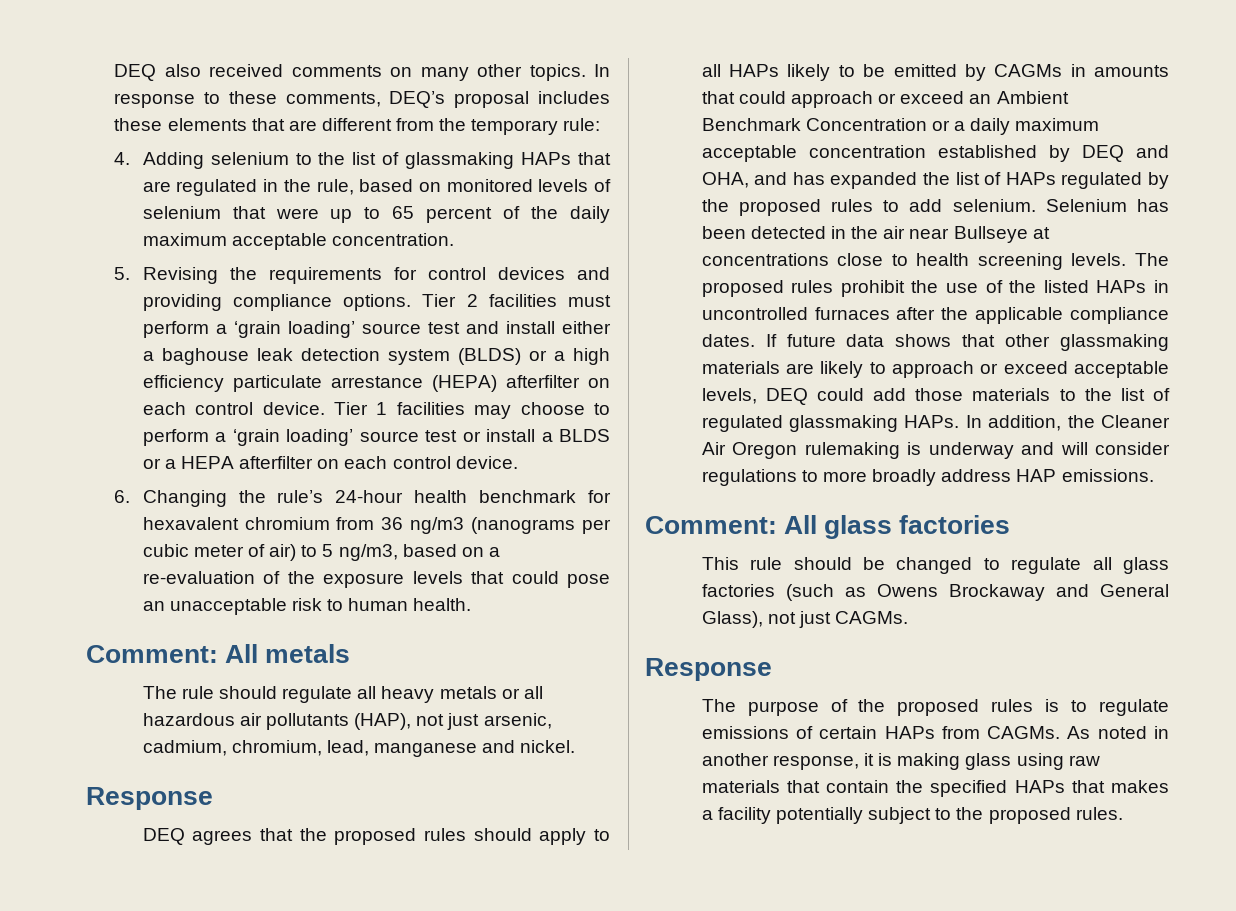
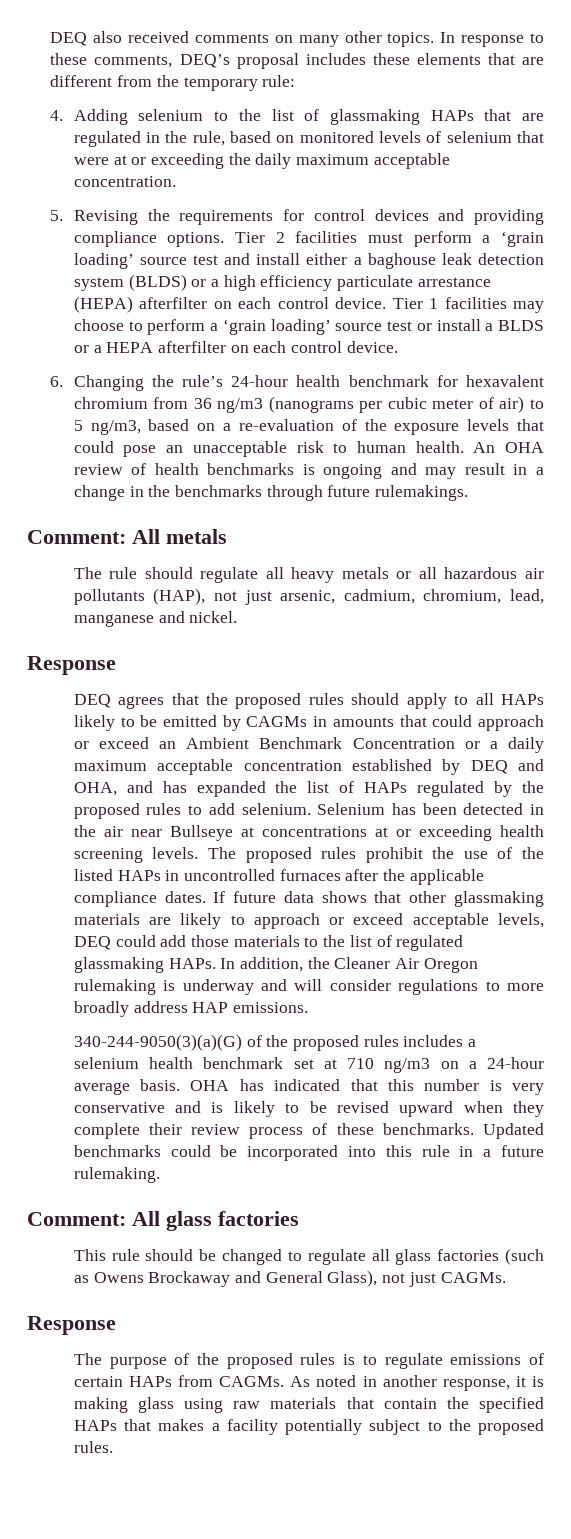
- 4. Adding selenium to the list of glassmaking HAPs that are regulated in the rule, based on monitored levels of selenium that were up to 65 percent of the daily maximum acceptable concentration.
+ 4. Adding selenium to the list of glassmaking HAPs that are regulated in the rule, based on monitored levels of selenium that were at or exceeding the daily maximum acceptable concentration.
+ An OHA review of health benchmarks is ongoing and may result in a change in the benchmarks through future rulemakings.
- Selenium has been detected in the air near Bullseye at concentrations close to health screening levels.
+ Selenium has been detected in the air near Bullseye at concentrations at or exceeding health screening levels.
+ 340-244-9050(3)(a)(G) of the proposed rules includes a selenium health benchmark set at 710 ng/m3 on a 24-hour average basis. OHA has indicated that this number is very conservative and is likely to be revised upward when they complete their review process of these benchmarks. Updated benchmarks could be incorporated into this rule in a future rulemaking.

